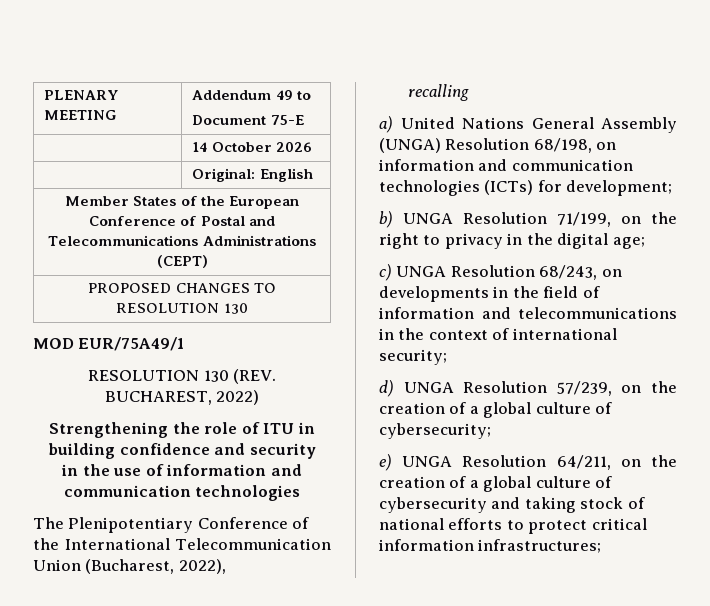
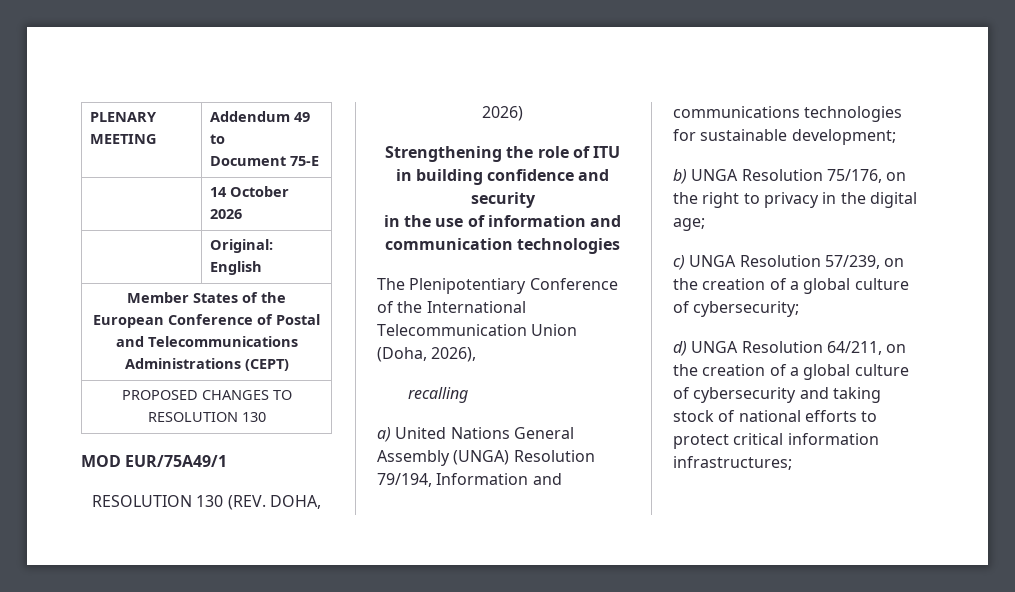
- RESOLUTION 130 (REV. BUCHAREST, 2022)
+ RESOLUTION 130 (REV. DOHA, 2026)
- The Plenipotentiary Conference of the International Telecommunication Union (Bucharest, 2022),
+ The Plenipotentiary Conference of the International Telecommunication Union (Doha, 2026),
- a) United Nations General Assembly (UNGA) Resolution 68/198, on information and communication technologies (ICTs) for development;
+ a) United Nations General Assembly (UNGA) Resolution 79/194, Information and communications technologies for sustainable development;
- b) UNGA Resolution 71/199, on the right to privacy in the digital age;
+ b) UNGA Resolution 75/176, on the right to privacy in the digital age;
- c) UNGA Resolution 68/243, on developments in the field of information and telecommunications in the context of international security;
- d) UNGA Resolution 57/239, on the creation of a global culture of cybersecurity;
+ c) UNGA Resolution 57/239, on the creation of a global culture of cybersecurity;
- e) UNGA Resolution 64/211, on the creation of a global culture of cybersecurity and taking stock of national efforts to protect critical information infrastructures;
+ d) UNGA Resolution 64/211, on the creation of a global culture of cybersecurity and taking stock of national efforts to protect critical information infrastructures;

